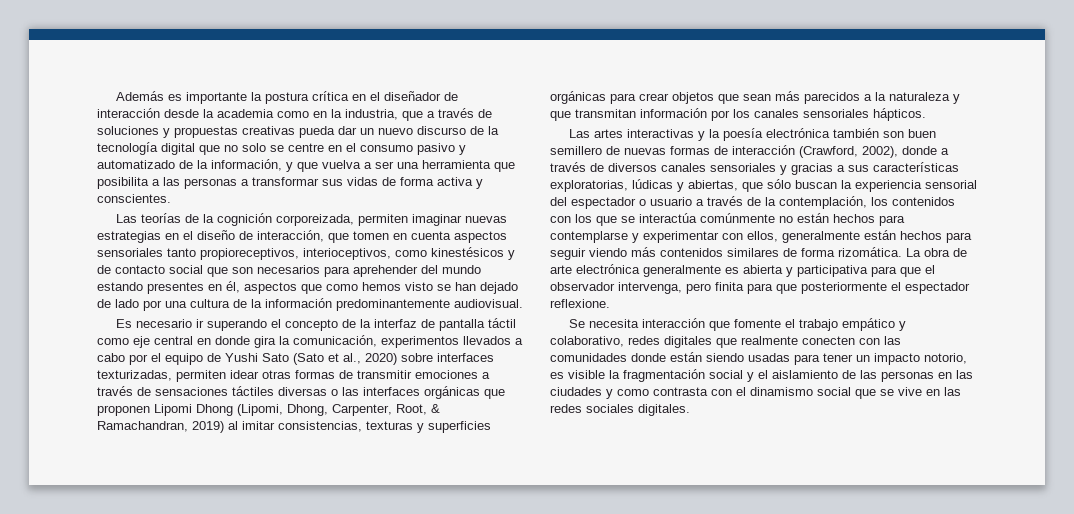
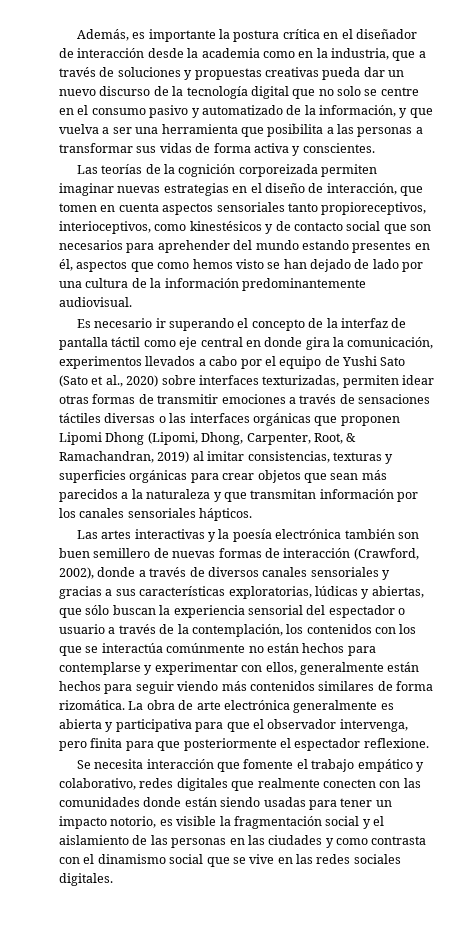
- Además es importante la postura crítica en el diseñador de interacción desde la academia como en la industria, que a través de soluciones y propuestas creativas pueda dar un nuevo discurso de la tecnología digital que no solo se centre en el consumo pasivo y automatizado de la información, y que vuelva a ser una herramienta que posibilita a las personas a transformar sus vidas de forma activa y conscientes.
+ Además, es importante la postura crítica en el diseñador de interacción desde la academia como en la industria, que a través de soluciones y propuestas creativas pueda dar un nuevo discurso de la tecnología digital que no solo se centre en el consumo pasivo y automatizado de la información, y que vuelva a ser una herramienta que posibilita a las personas a transformar sus vidas de forma activa y conscientes.
- Las teorías de la cognición corporeizada, permiten imaginar nuevas estrategias en el diseño de interacción, que tomen en cuenta aspectos sensoriales tanto propioreceptivos, interioceptivos, como kinestésicos y de contacto social que son necesarios para aprehender del mundo estando presentes en él, aspectos que como hemos visto se han dejado de lado por una cultura de la información predominantemente audiovisual.
+ Las teorías de la cognición corporeizada permiten imaginar nuevas estrategias en el diseño de interacción, que tomen en cuenta aspectos sensoriales tanto propioreceptivos, interioceptivos, como kinestésicos y de contacto social que son necesarios para aprehender del mundo estando presentes en él, aspectos que como hemos visto se han dejado de lado por una cultura de la información predominantemente audiovisual.

